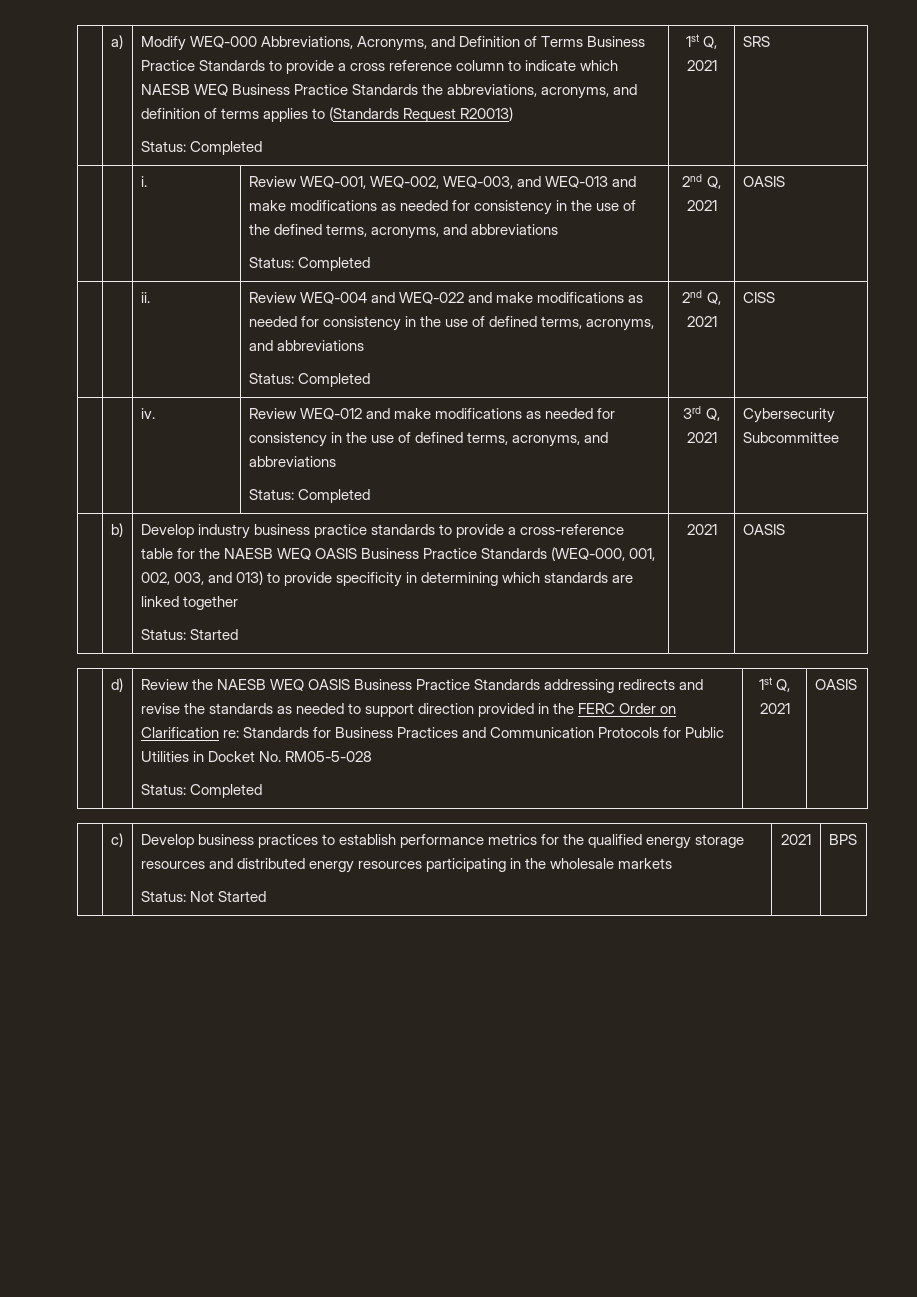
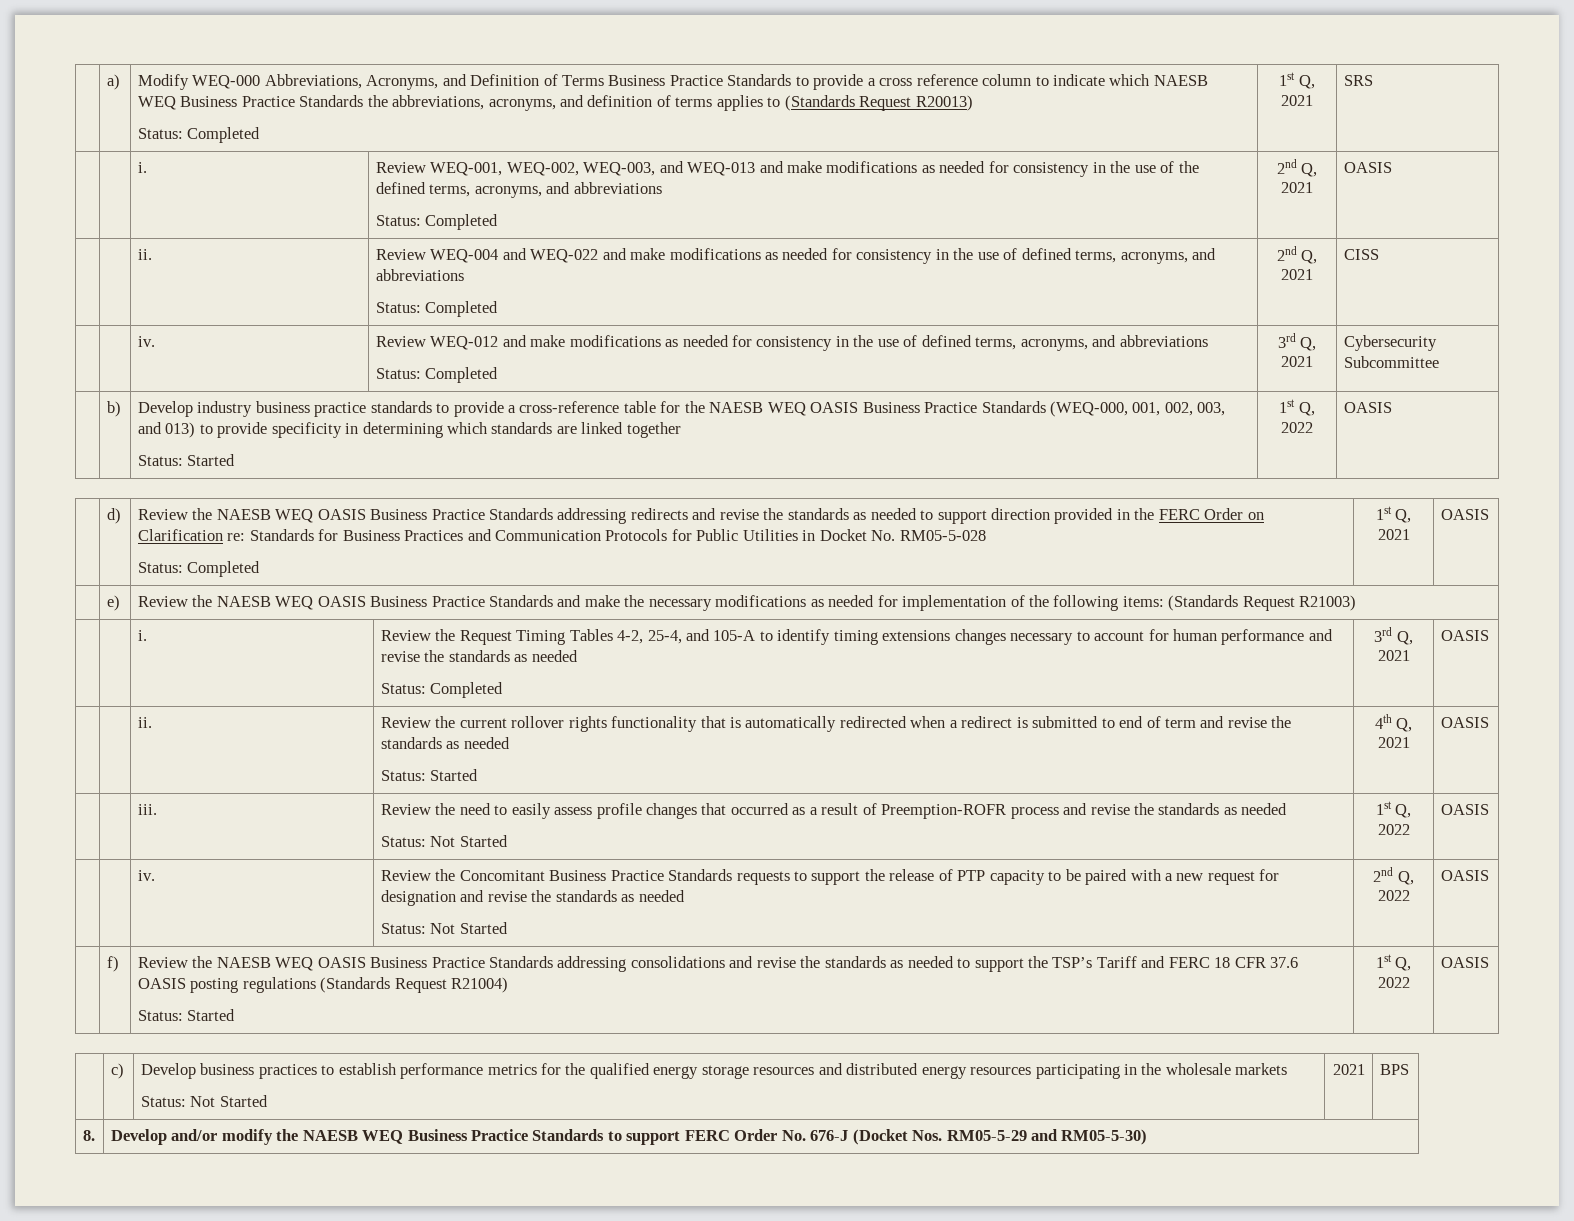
  Develop industry business practice standards to provide a cross-reference table for the NAESB WEQ OASIS Business Practice Standards (WEQ-000, 001, 002, 003, and 013) to provide specificity in determining which standards are linked together
- Status: Started | 2021
+ Status: Started | 1st Q, 2022
+ | e) | Review the NAESB WEQ OASIS Business Practice Standards and make the necessary modifications as needed for implementation of the following items: (Standards Request R21003)
+ | | i. | Review the Request Timing Tables 4-2, 25-4, and 105-A to identify timing extensions changes necessary to account for human performance and revise the standards as needed
+ Status: Completed | 3rd Q, 2021 | OASIS
+ | | ii. | Review the current rollover rights functionality that is automatically redirected when a redirect is submitted to end of term and revise the standards as needed
+ Status: Started | 4th Q, 2021 | OASIS
+ | | iii. | Review the need to easily assess profile changes that occurred as a result of Preemption-ROFR process and revise the standards as needed
+ Status: Not Started | 1st Q, 2022 | OASIS
+ | | iv. | Review the Concomitant Business Practice Standards requests to support the release of PTP capacity to be paired with a new request for designation and revise the standards as needed
+ Status: Not Started | 2nd Q, 2022 | OASIS
+ | f) | Review the NAESB WEQ OASIS Business Practice Standards addressing consolidations and revise the standards as needed to support the TSP’s Tariff and FERC 18 CFR 37.6 OASIS posting regulations (Standards Request R21004)
+ Status: Started | 1st Q, 2022 | OASIS
+ 8. | Develop and/or modify the NAESB WEQ Business Practice Standards to support FERC Order No. 676-J (Docket Nos. RM05-5-29 and RM05-5-30)

